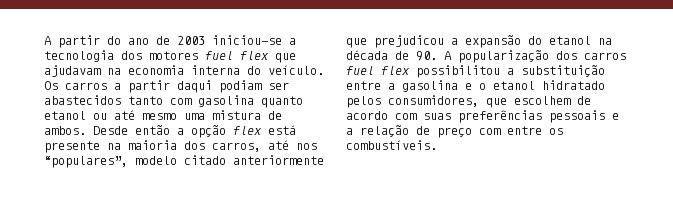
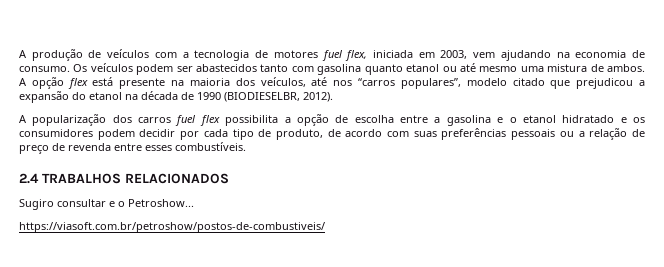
- A partir do ano de 2003 iniciou-se a tecnologia dos motores fuel flex que ajudavam na economia interna do veículo. Os carros a partir daqui podiam ser abastecidos tanto com gasolina quanto etanol ou até mesmo uma mistura de ambos.
+ A produção de veículos com a tecnologia de motores fuel flex, iniciada em 2003, vem ajudando na economia de consumo. Os veículos podem ser abastecidos tanto com gasolina quanto etanol ou até mesmo uma mistura de ambos.
- Desde então a opção flex está presente na maioria dos carros, até nos “populares”, modelo citado anteriormente que prejudicou a expansão do etanol na década de 90. A popularização dos carros fuel flex possibilitou a substituição entre a gasolina e o etanol hidratado pelos consumidores, que escolhem de acordo com suas preferências pessoais e a relação de preço com entre os combustíveis.
+ A opção flex está presente na maioria dos veículos, até nos “carros populares”, modelo citado que prejudicou a expansão do etanol na década de 1990 (BIODIESELBR, 2012).
+ A popularização dos carros fuel flex possibilita a opção de escolha entre a gasolina e o etanol hidratado e os consumidores podem decidir por cada tipo de produto, de acordo com suas preferências pessoais ou a relação de preço de revenda entre esses combustíveis.
+ 2.4 TRABALHOS RELACIONADOS
+ Sugiro consultar e o Petroshow...
+ https://viasoft.com.br/petroshow/postos-de-combustiveis/

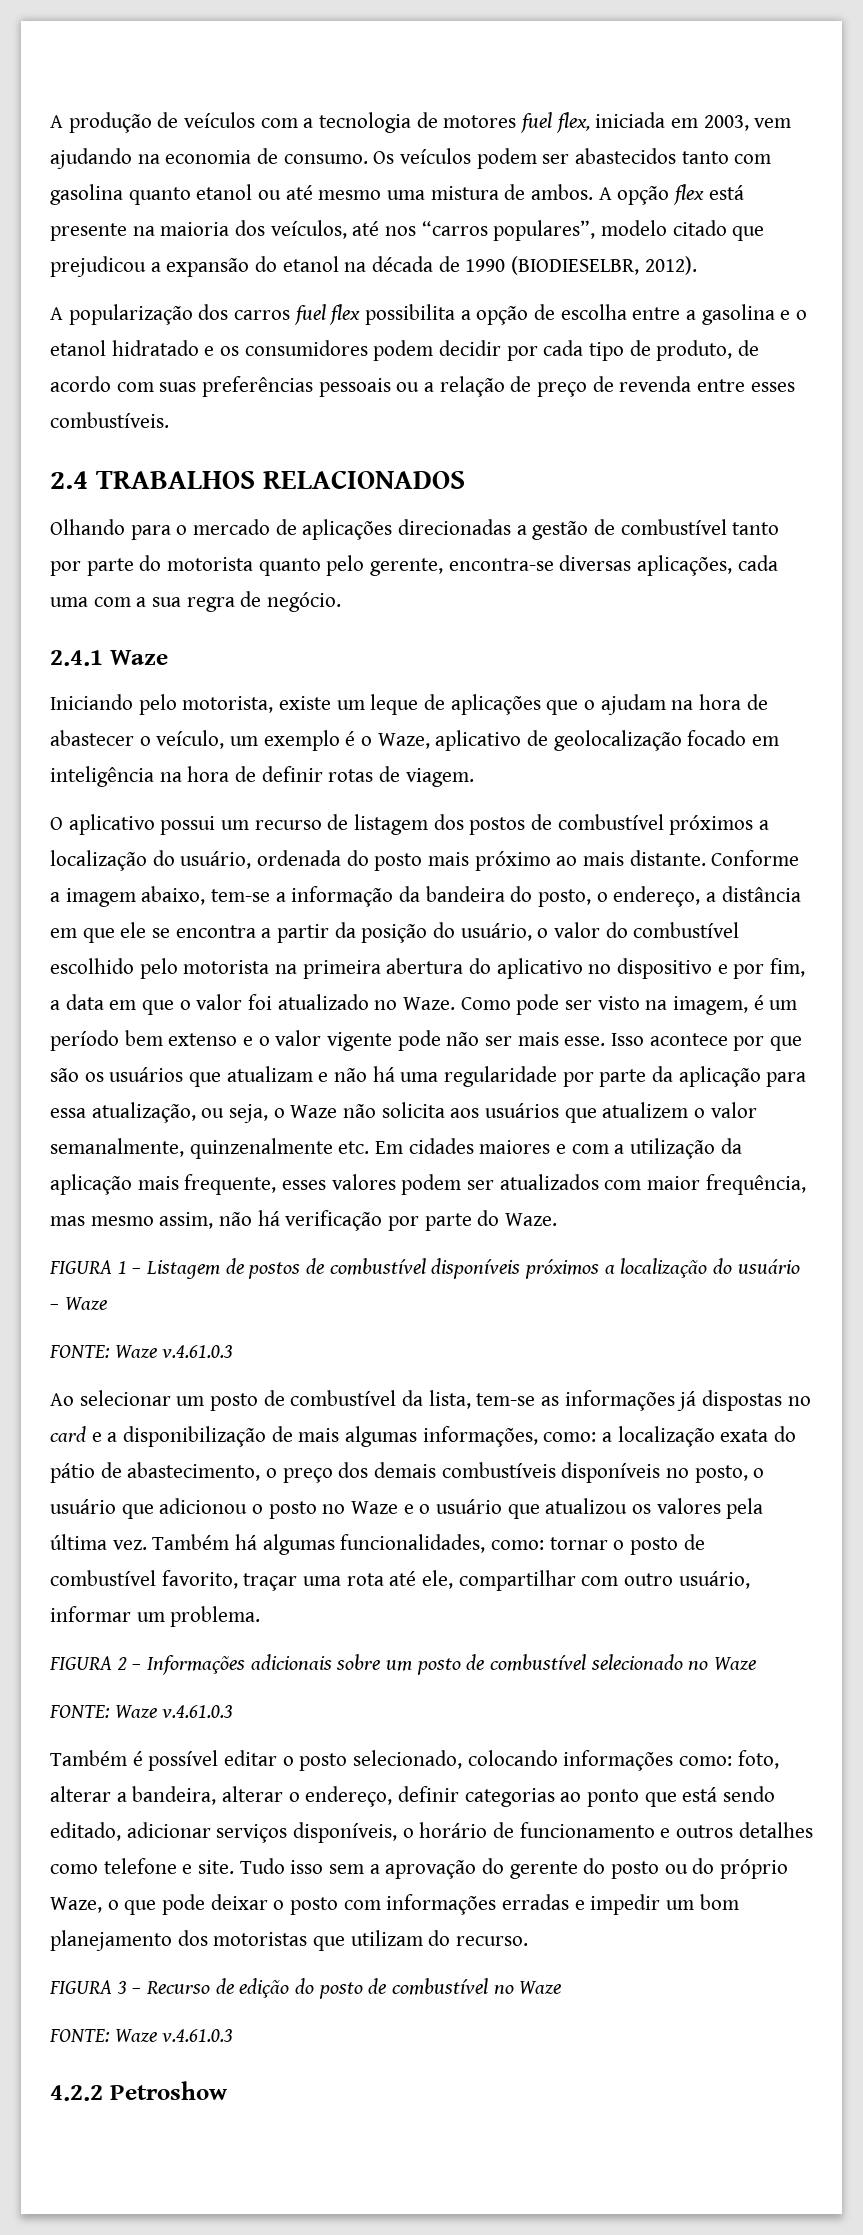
- Sugiro consultar e o Petroshow...
- https://viasoft.com.br/petroshow/postos-de-combustiveis/
+ Olhando para o mercado de aplicações direcionadas a gestão de combustível tanto por parte do motorista quanto pelo gerente, encontra-se diversas aplicações, cada uma com a sua regra de negócio.
+ 2.4.1 Waze
+ Iniciando pelo motorista, existe um leque de aplicações que o ajudam na hora de abastecer o veículo, um exemplo é o Waze, aplicativo de geolocalização focado em inteligência na hora de definir rotas de viagem.
+ O aplicativo possui um recurso de listagem dos postos de combustível próximos a localização do usuário, ordenada do posto mais próximo ao mais distante. Conforme a imagem abaixo, tem-se a informação da bandeira do posto, o endereço, a distância em que ele se encontra a partir da posição do usuário, o valor do combustível escolhido pelo motorista na primeira abertura do aplicativo no dispositivo e por fim, a data em que o valor foi atualizado no Waze. Como pode ser visto na imagem, é um período bem extenso e o valor vigente pode não ser mais esse. Isso acontece por que são os usuários que atualizam e não há uma regularidade por parte da aplicação para essa atualização, ou seja, o Waze não solicita aos usuários que atualizem o valor semanalmente, quinzenalmente etc. Em cidades maiores e com a utilização da aplicação mais frequente, esses valores podem ser atualizados com maior frequência, mas mesmo assim, não há verificação por parte do Waze.
+ FIGURA 1 – Listagem de postos de combustível disponíveis próximos a localização do usuário – Waze
+ FONTE: Waze v.4.61.0.3
+ Ao selecionar um posto de combustível da lista, tem-se as informações já dispostas no card e a disponibilização de mais algumas informações, como: a localização exata do pátio de abastecimento, o preço dos demais combustíveis disponíveis no posto, o usuário que adicionou o posto no Waze e o usuário que atualizou os valores pela última vez. Também há algumas funcionalidades, como: tornar o posto de combustível favorito, traçar uma rota até ele, compartilhar com outro usuário, informar um problema.
+ FIGURA 2 – Informações adicionais sobre um posto de combustível selecionado no Waze
+ FONTE: Waze v.4.61.0.3
+ Também é possível editar o posto selecionado, colocando informações como: foto, alterar a bandeira, alterar o endereço, definir categorias ao ponto que está sendo editado, adicionar serviços disponíveis, o horário de funcionamento e outros detalhes como telefone e site. Tudo isso sem a aprovação do gerente do posto ou do próprio Waze, o que pode deixar o posto com informações erradas e impedir um bom planejamento dos motoristas que utilizam do recurso.
+ FIGURA 3 – Recurso de edição do posto de combustível no Waze
+ FONTE: Waze v.4.61.0.3
+ 4.2.2 Petroshow

